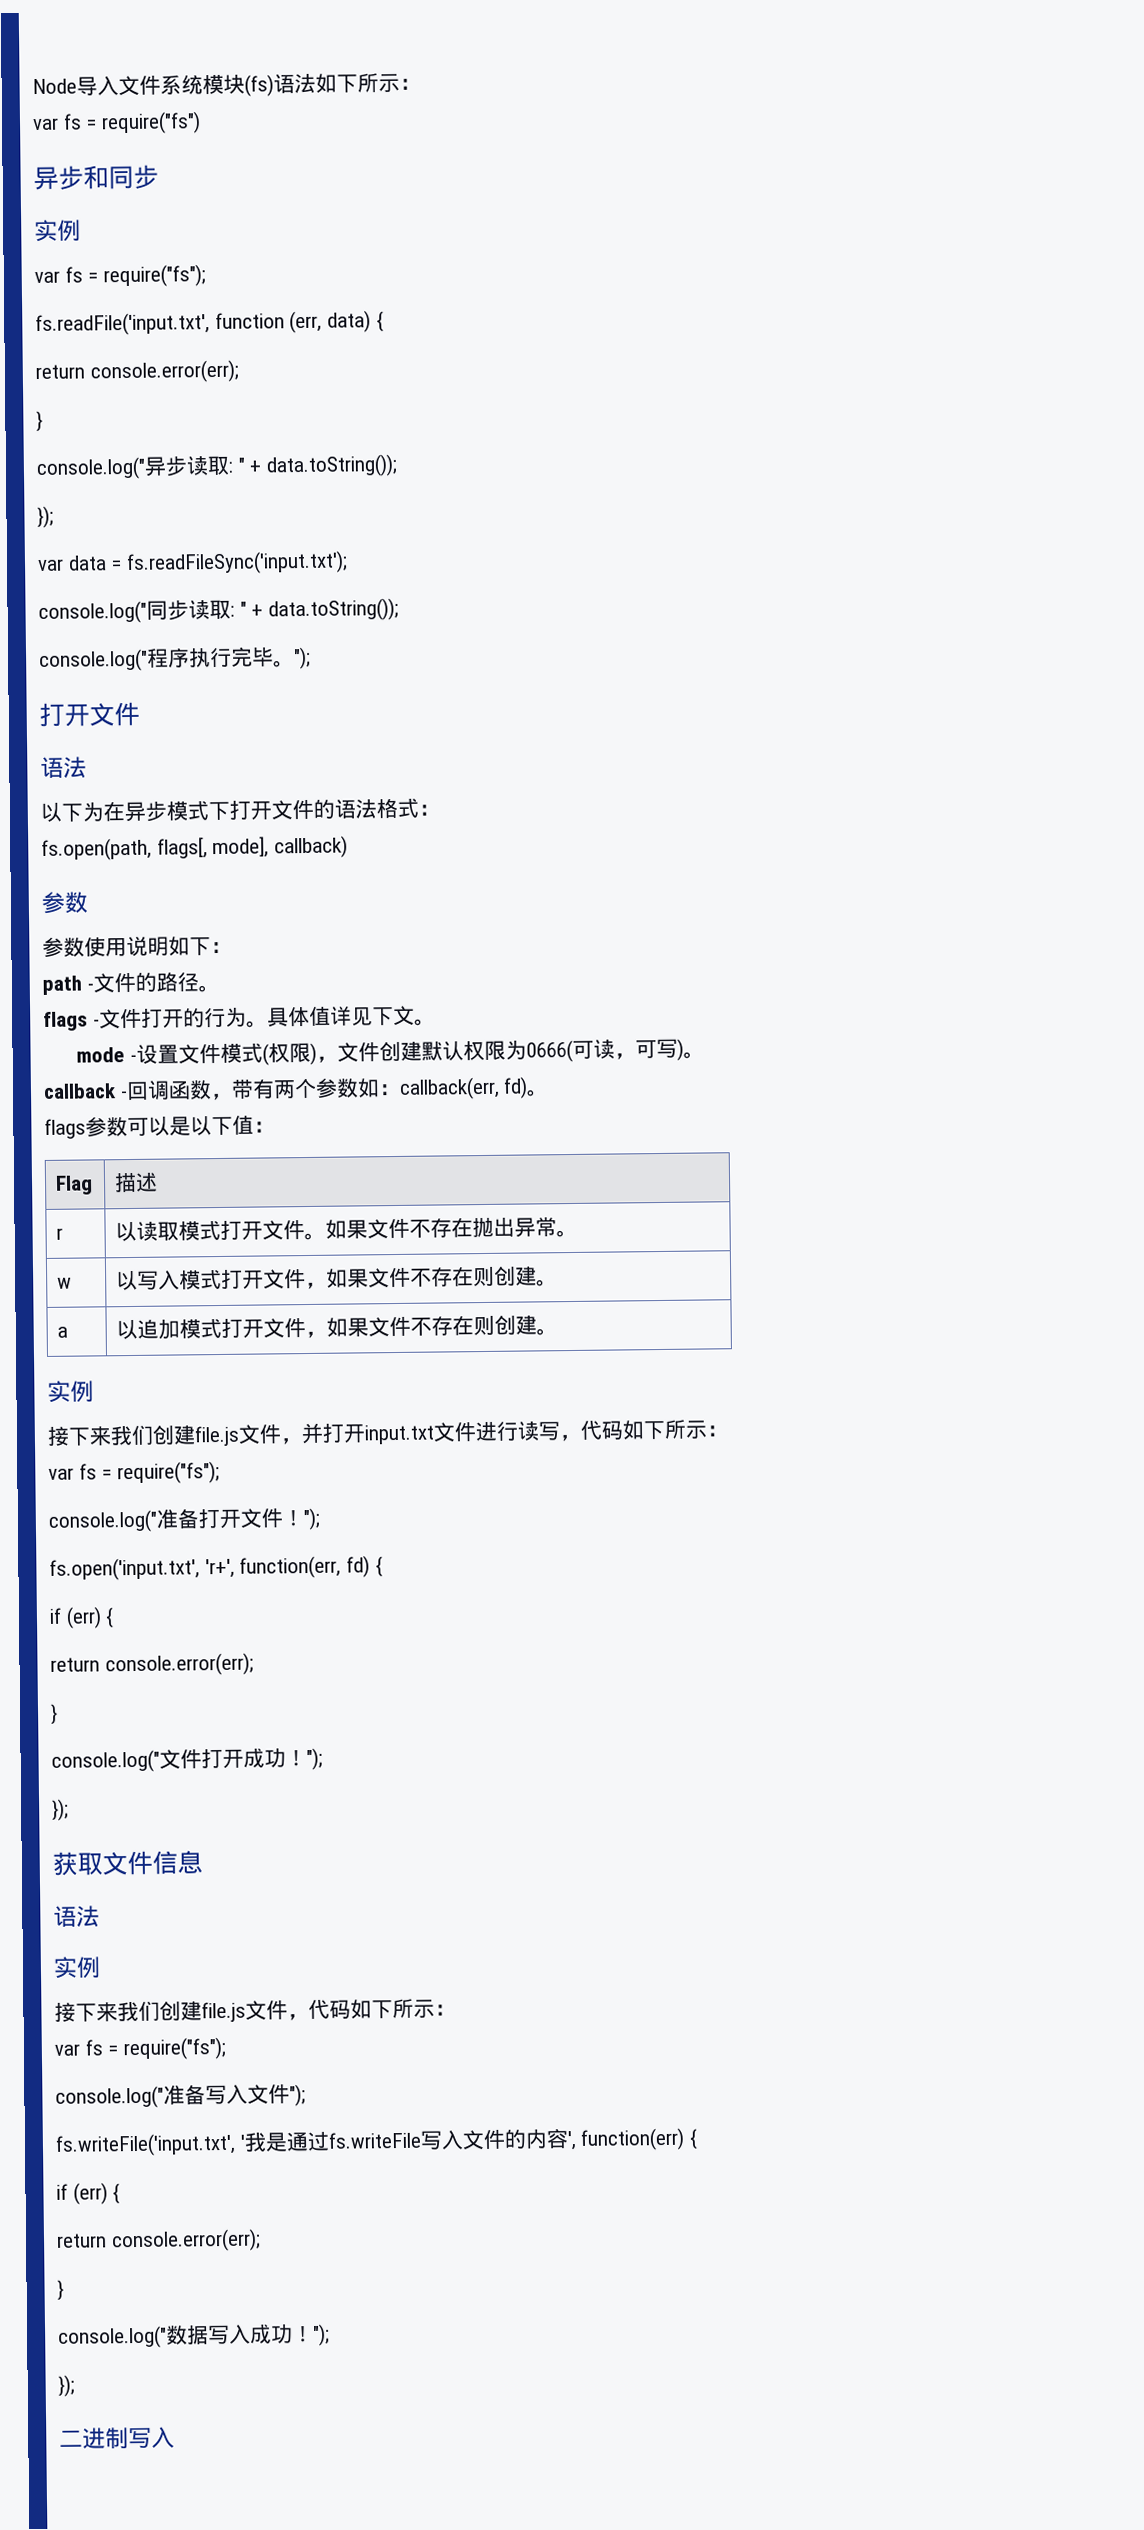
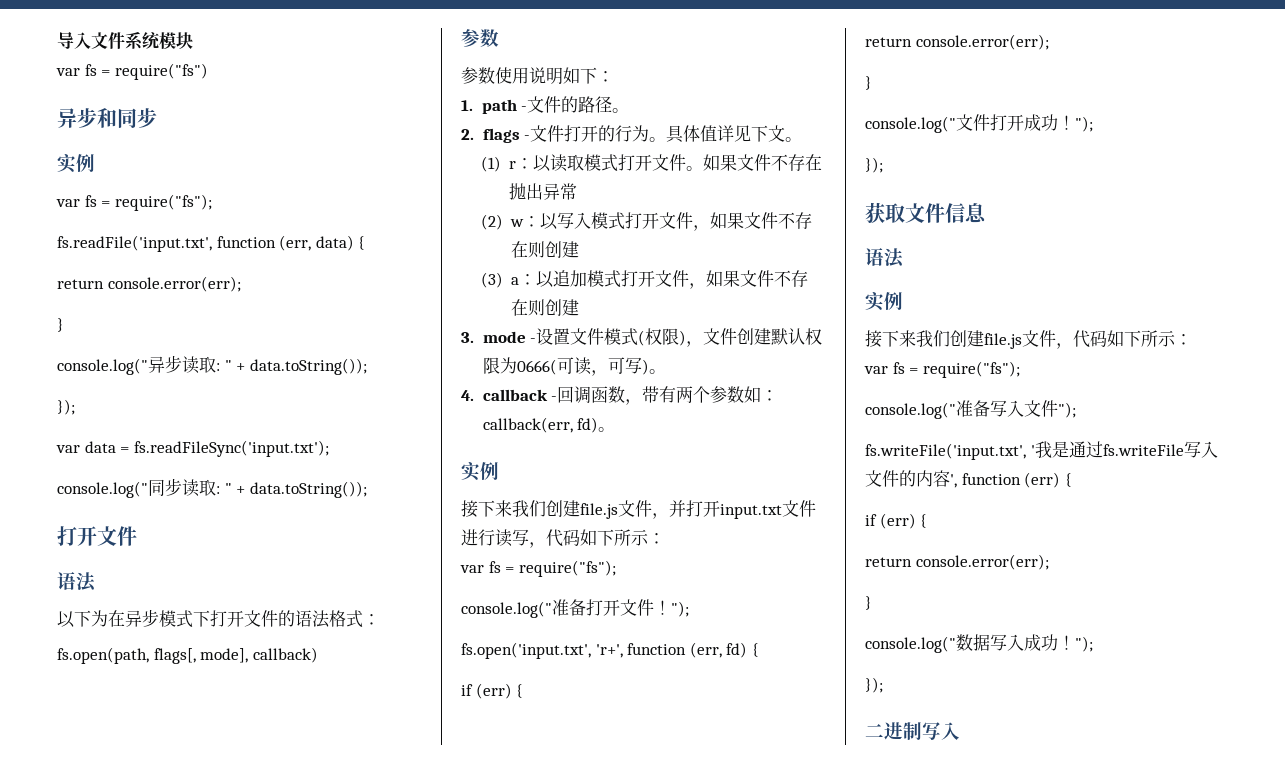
- Node导入文件系统模块(fs)语法如下所示：
+ 导入文件系统模块
- console.log("程序执行完毕。");
- path -文件的路径。
+ 1. path -文件的路径。
- flags -文件打开的行为。
+ 2. flags -文件打开的行为。
- mode -设置文件模式(权限)，文件创建默认权限为0666(可读，可写)。
+ (1) r：以读取模式打开文件。如果文件不存在抛出异常
+ (2) w：以写入模式打开文件，如果文件不存在则创建
+ (3) a：以追加模式打开文件，如果文件不存在则创建
+ 3. mode -设置文件模式(权限)，文件创建默认权限为0666(可读，可写)。
- callback -回调函数，带有两个参数如：callback(err, fd)。
+ 4. callback -回调函数，带有两个参数如：callback(err, fd)。
- flags参数可以是以下值：
- Flag | 描述
- r | 以读取模式打开文件。如果文件不存在抛出异常。
- w | 以写入模式打开文件，如果文件不存在则创建。
- a | 以追加模式打开文件，如果文件不存在则创建。
- fs.open('input.txt', 'r+', function(err, fd) {
+ fs.open('input.txt', 'r+', function (err, fd) {
- fs.writeFile('input.txt', '我是通过fs.writeFile写入文件的内容', function(err) {
+ fs.writeFile('input.txt', '我是通过fs.writeFile写入文件的内容', function (err) {

